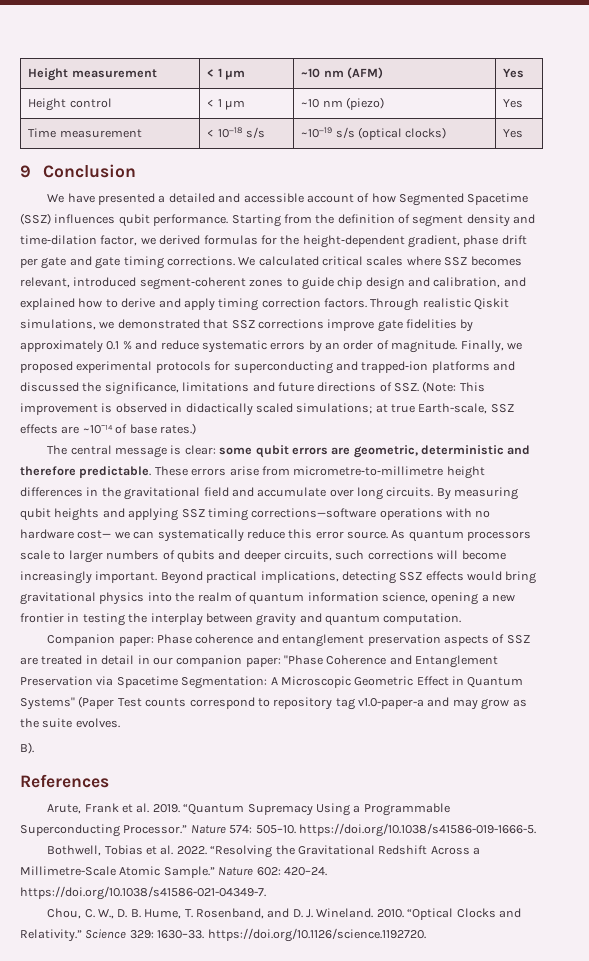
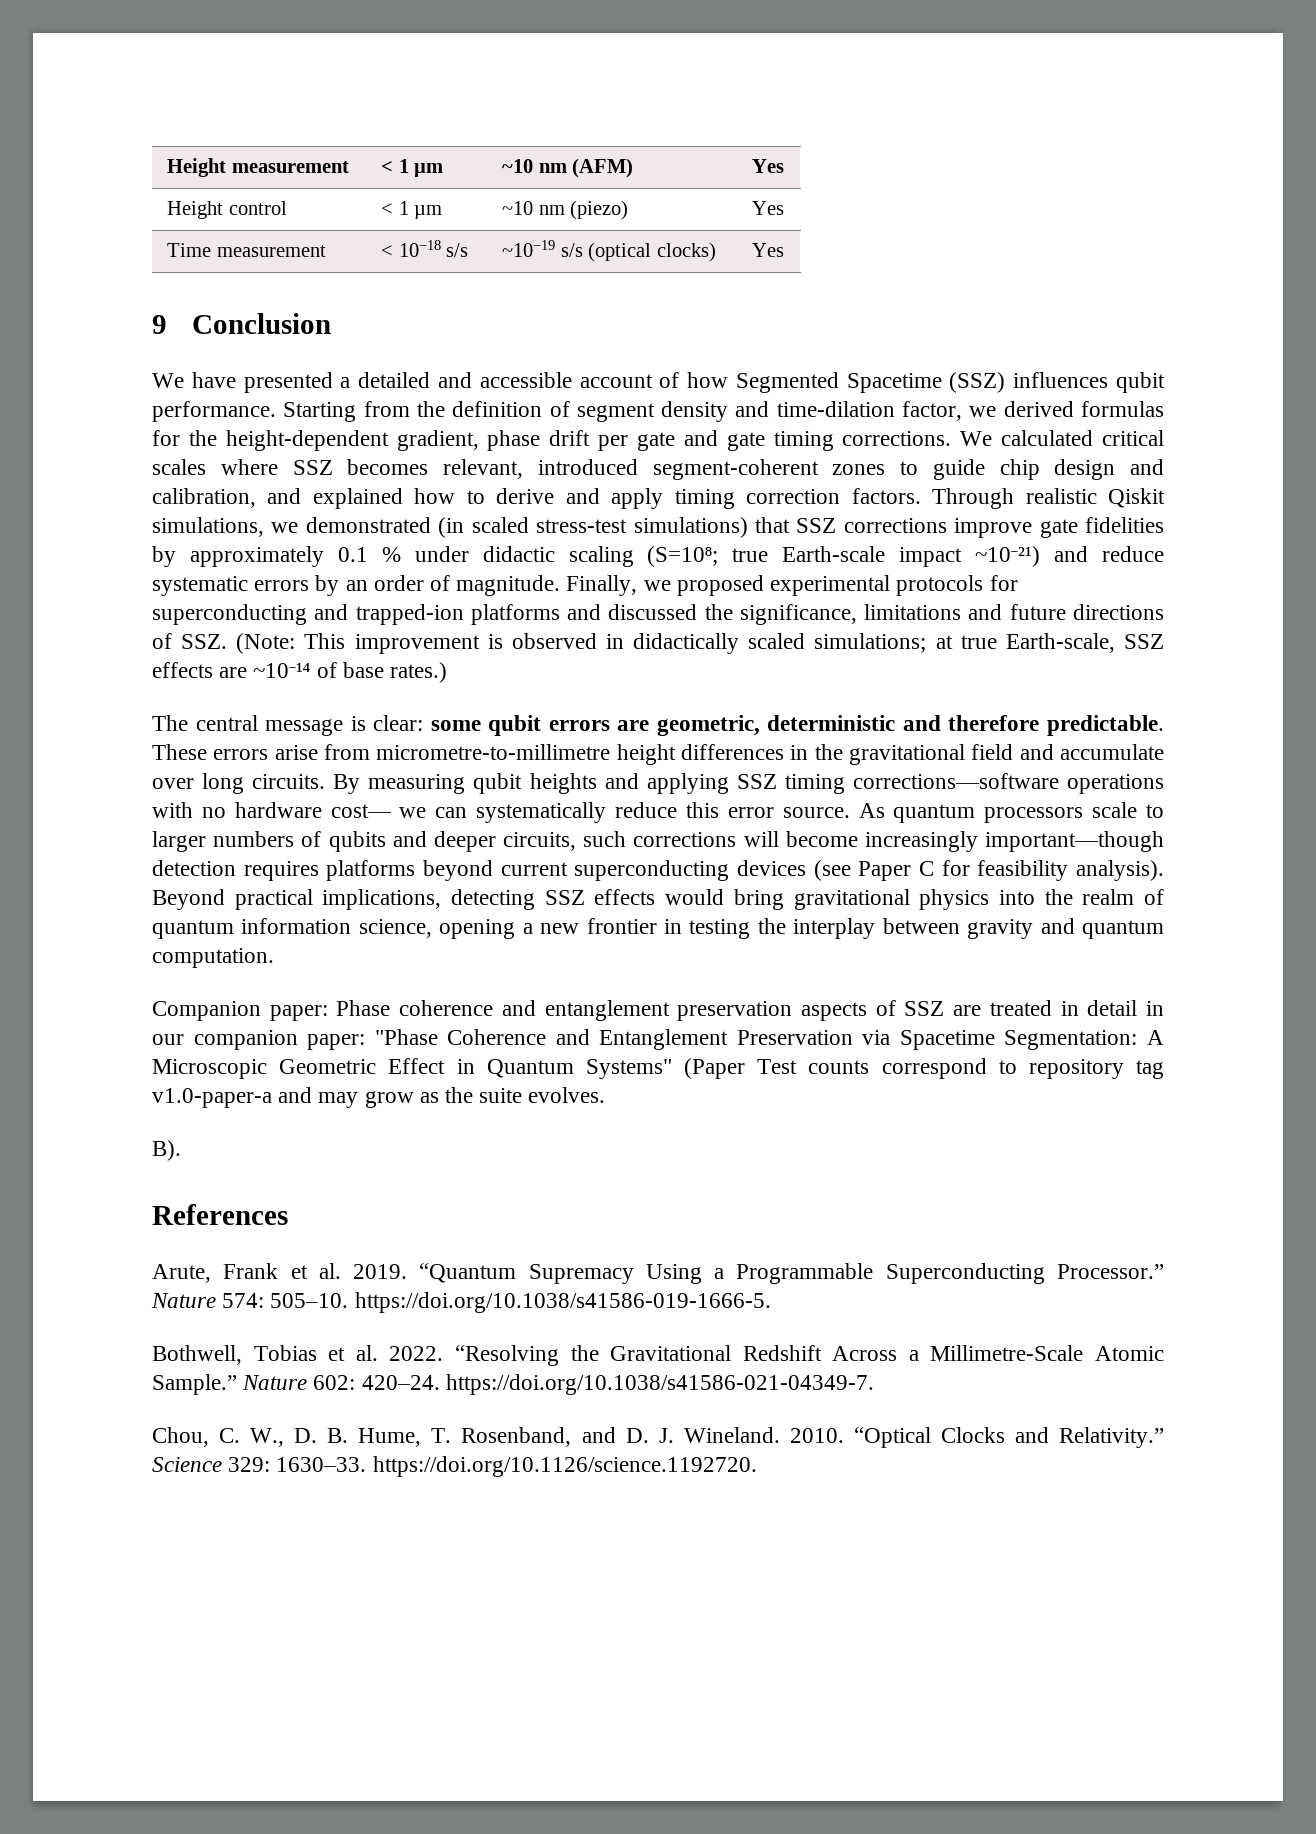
- Through realistic Qiskit simulations, we demonstrated that SSZ corrections improve gate fidelities by approximately 0.1 % and reduce systematic errors by an order of magnitude.
+ Through realistic Qiskit simulations, we demonstrated (in scaled stress-test simulations) that SSZ corrections improve gate fidelities by approximately 0.1 % under didactic scaling (S=10⁸; true Earth-scale impact ~10⁻²¹) and reduce systematic errors by an order of magnitude.
- As quantum processors scale to larger numbers of qubits and deeper circuits, such corrections will become increasingly important.
+ As quantum processors scale to larger numbers of qubits and deeper circuits, such corrections will become increasingly important—though detection requires platforms beyond current superconducting devices (see Paper C for feasibility analysis).

